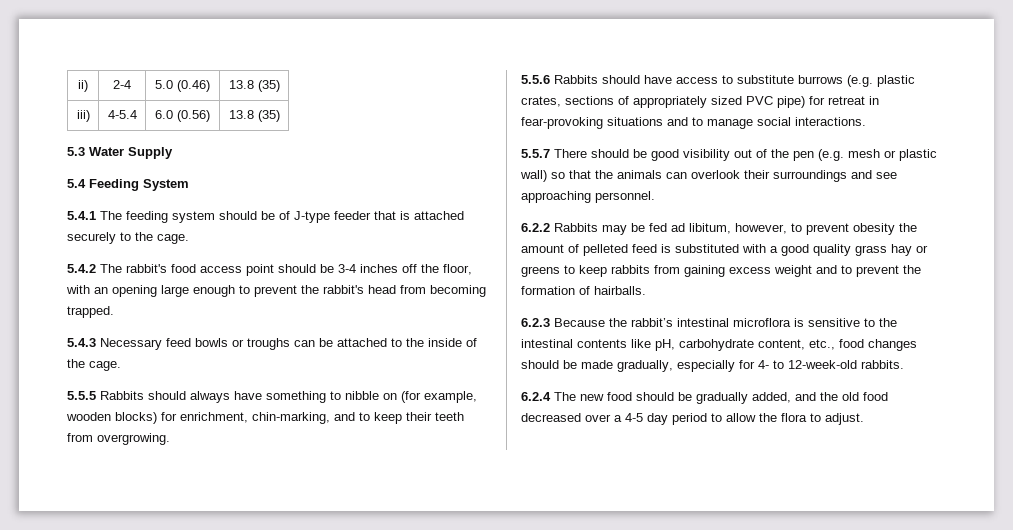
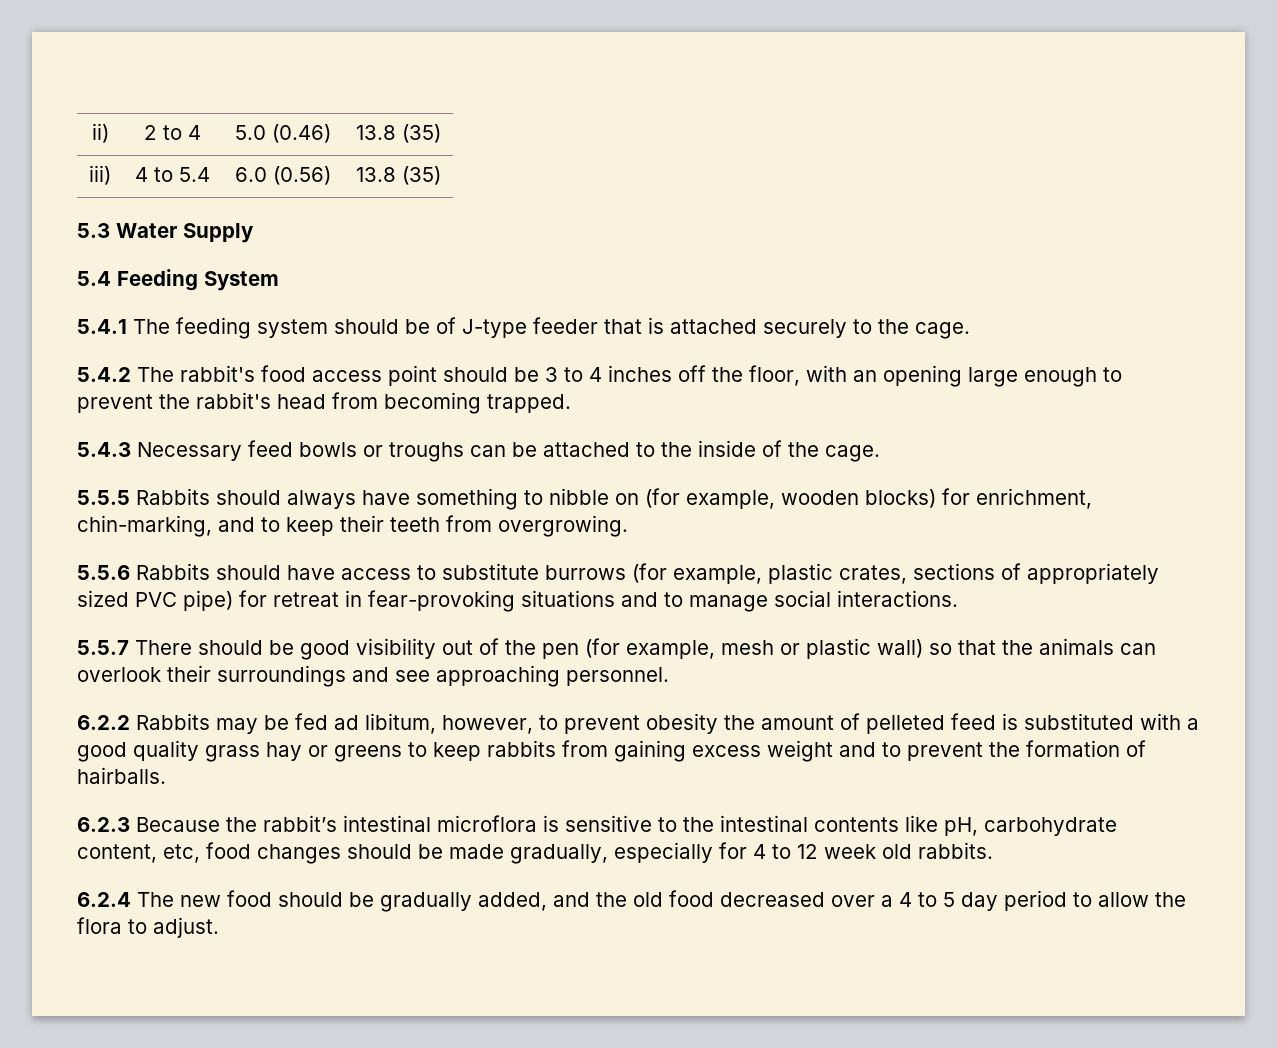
- ii) | 2-4 | 5.0 (0.46) | 13.8 (35)
+ ii) | 2 to 4 | 5.0 (0.46) | 13.8 (35)
- iii) | 4-5.4 | 6.0 (0.56) | 13.8 (35)
+ iii) | 4 to 5.4 | 6.0 (0.56) | 13.8 (35)
- 5.4.2 The rabbit's food access point should be 3-4 inches off the floor, with an opening large enough to prevent the rabbit's head from becoming trapped.
+ 5.4.2 The rabbit's food access point should be 3 to 4 inches off the floor, with an opening large enough to prevent the rabbit's head from becoming trapped.
- 5.5.6 Rabbits should have access to substitute burrows (e.g. plastic crates, sections of appropriately sized PVC pipe) for retreat in fear-provoking situations and to manage social interactions.
+ 5.5.6 Rabbits should have access to substitute burrows (for example, plastic crates, sections of appropriately sized PVC pipe) for retreat in fear-provoking situations and to manage social interactions.
- 5.5.7 There should be good visibility out of the pen (e.g. mesh or plastic wall) so that the animals can overlook their surroundings and see approaching personnel.
+ 5.5.7 There should be good visibility out of the pen (for example, mesh or plastic wall) so that the animals can overlook their surroundings and see approaching personnel.
- 6.2.3 Because the rabbit’s intestinal microflora is sensitive to the intestinal contents like pH, carbohydrate content, etc., food changes should be made gradually, especially for 4- to 12-week-old rabbits.
+ 6.2.3 Because the rabbit’s intestinal microflora is sensitive to the intestinal contents like pH, carbohydrate content, etc, food changes should be made gradually, especially for 4 to 12 week old rabbits.
- 6.2.4 The new food should be gradually added, and the old food decreased over a 4-5 day period to allow the flora to adjust.
+ 6.2.4 The new food should be gradually added, and the old food decreased over a 4 to 5 day period to allow the flora to adjust.

